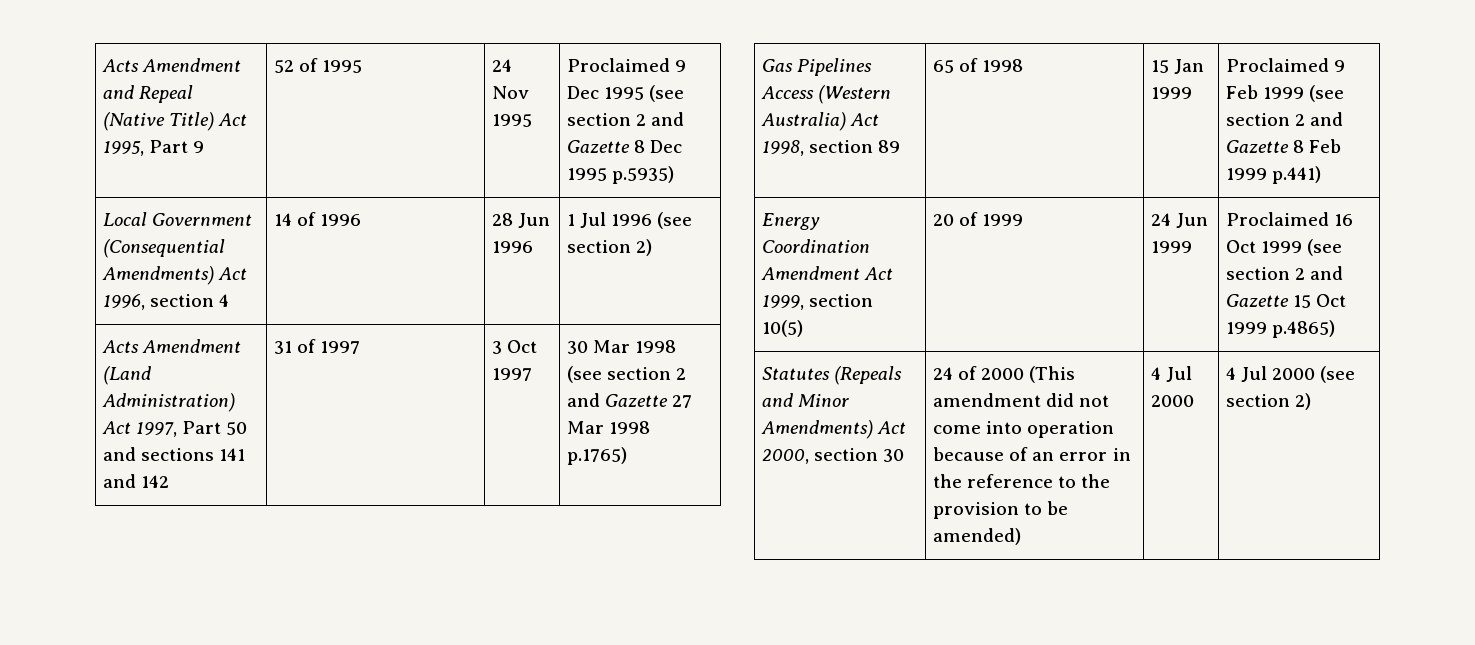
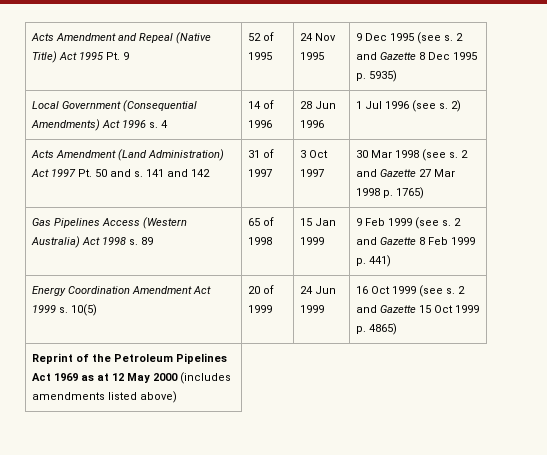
- Acts Amendment and Repeal (Native Title) Act 1995, Part 9 | 52 of 1995 | 24 Nov 1995 | Proclaimed 9 Dec 1995 (see section 2 and Gazette 8 Dec 1995 p.5935)
+ Acts Amendment and Repeal (Native Title) Act 1995 Pt. 9 | 52 of 1995 | 24 Nov 1995 | 9 Dec 1995 (see s. 2 and Gazette 8 Dec 1995 p. 5935)
- Local Government (Consequential Amendments) Act 1996, section 4 | 14 of 1996 | 28 Jun 1996 | 1 Jul 1996 (see section 2)
+ Local Government (Consequential Amendments) Act 1996 s. 4 | 14 of 1996 | 28 Jun 1996 | 1 Jul 1996 (see s. 2)
- Acts Amendment (Land Administration) Act 1997, Part 50 and sections 141 and 142 | 31 of 1997 | 3 Oct 1997 | 30 Mar 1998 (see section 2 and Gazette 27 Mar 1998 p.1765)
+ Acts Amendment (Land Administration) Act 1997 Pt. 50 and s. 141 and 142 | 31 of 1997 | 3 Oct 1997 | 30 Mar 1998 (see s. 2 and Gazette 27 Mar 1998 p. 1765)
- Gas Pipelines Access (Western Australia) Act 1998, section 89 | 65 of 1998 | 15 Jan 1999 | Proclaimed 9 Feb 1999 (see section 2 and Gazette 8 Feb 1999 p.441)
+ Gas Pipelines Access (Western Australia) Act 1998 s. 89 | 65 of 1998 | 15 Jan 1999 | 9 Feb 1999 (see s. 2 and Gazette 8 Feb 1999 p. 441)
- Energy Coordination Amendment Act 1999, section 10(5) | 20 of 1999 | 24 Jun 1999 | Proclaimed 16 Oct 1999 (see section 2 and Gazette 15 Oct 1999 p.4865)
- Statutes (Repeals and Minor Amendments) Act 2000, section 30 | 24 of 2000 (This amendment did not come into operation because of an error in the reference to the provision to be amended) | 4 Jul 2000 | 4 Jul 2000 (see section 2)
+ Energy Coordination Amendment Act 1999 s. 10(5) | 20 of 1999 | 24 Jun 1999 | 16 Oct 1999 (see s. 2 and Gazette 15 Oct 1999 p. 4865)
+ Reprint of the Petroleum Pipelines Act 1969 as at 12 May 2000 (includes amendments listed above)

